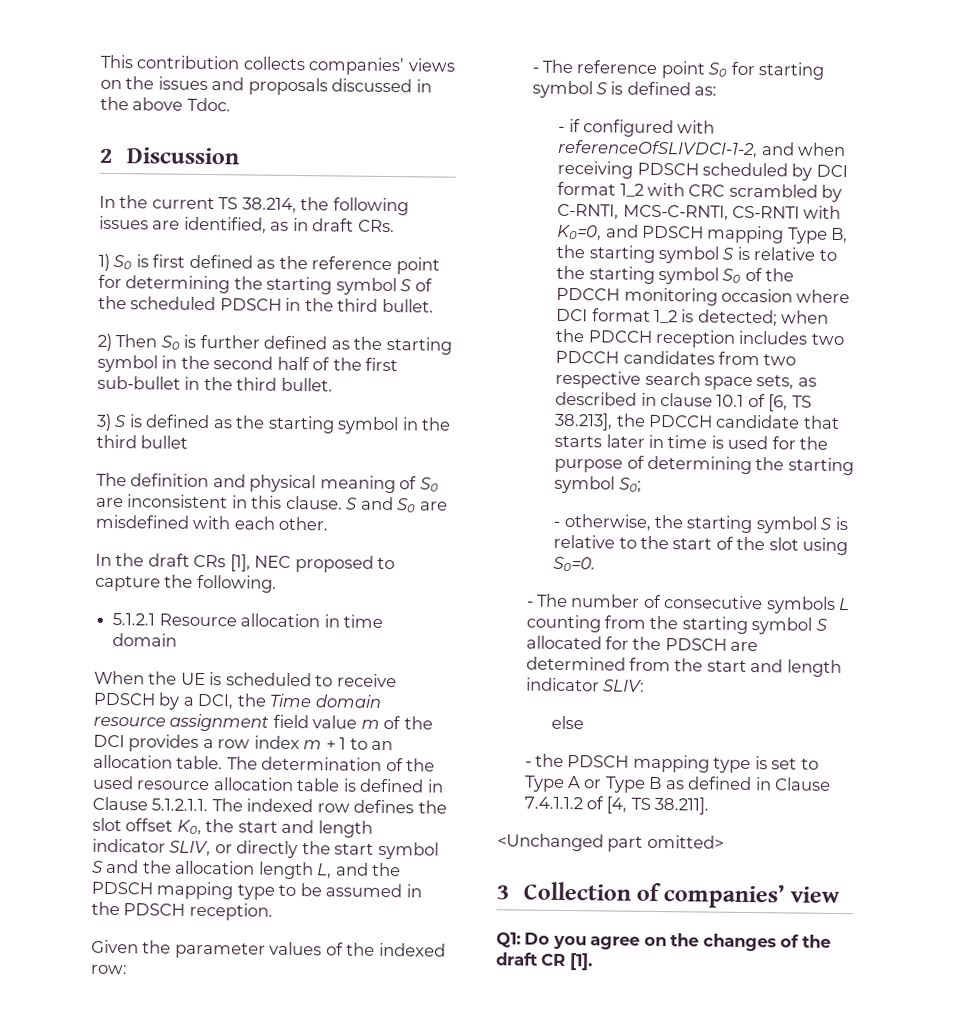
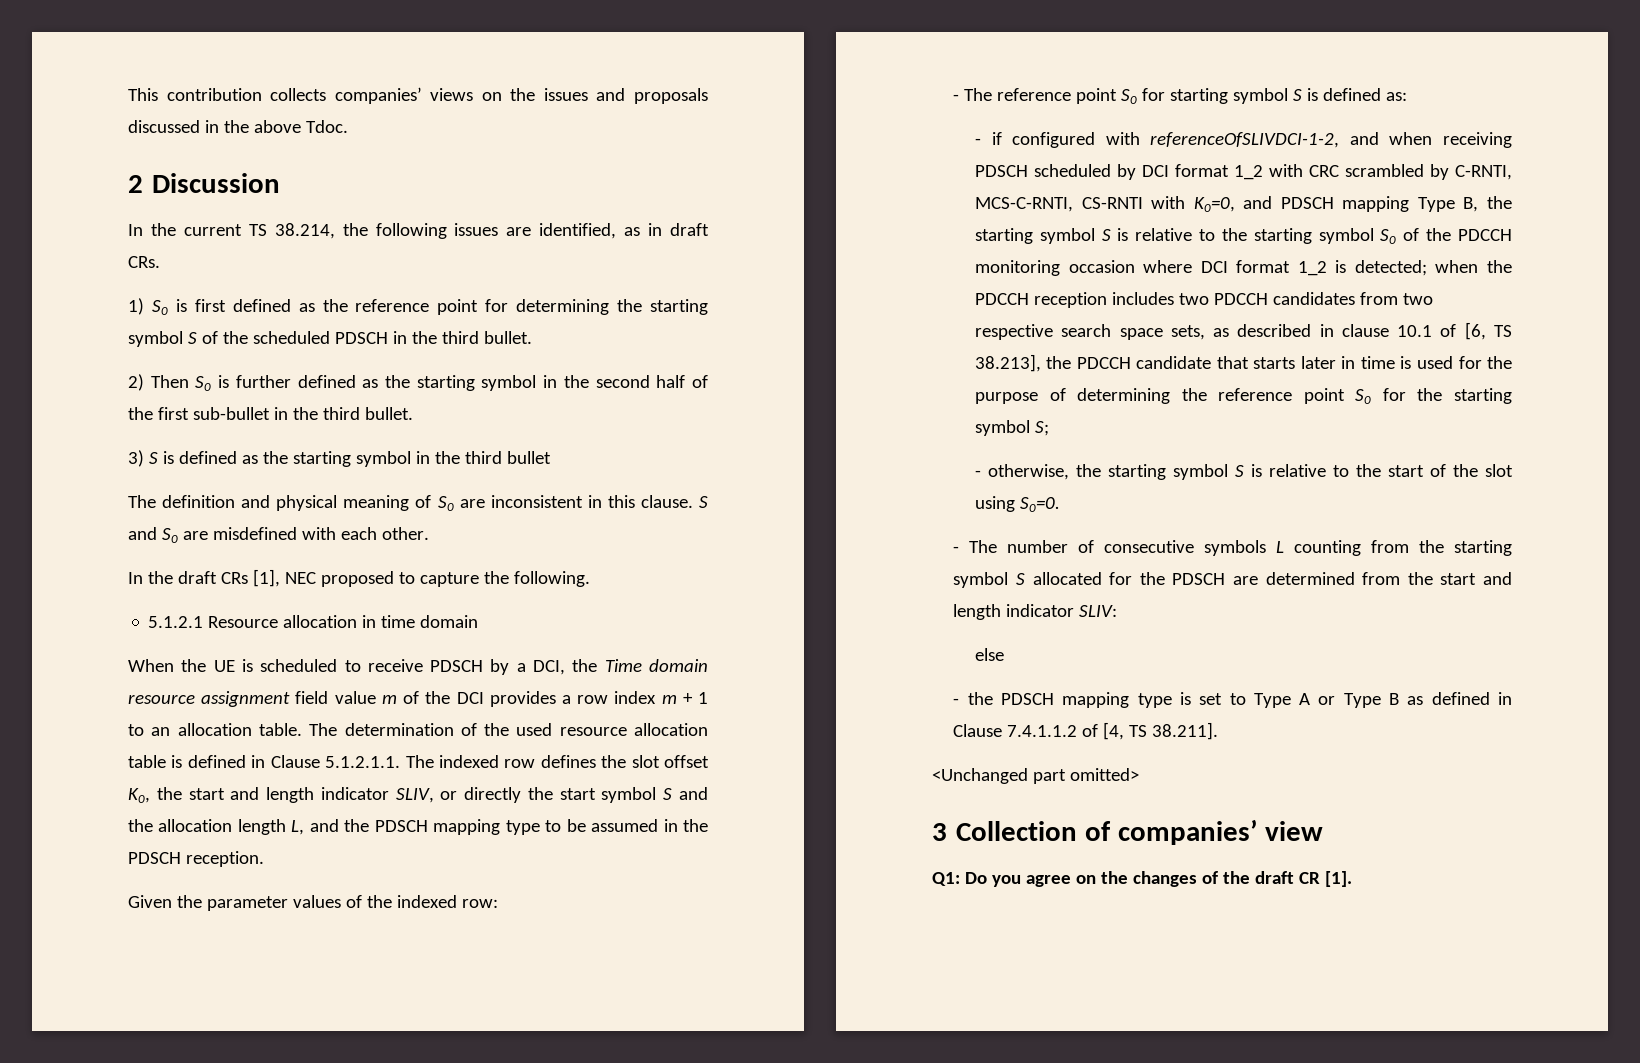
- when the PDCCH reception includes two PDCCH candidates from two respective search space sets, as described in clause 10.1 of [6, TS 38.213], the PDCCH candidate that starts later in time is used for the purpose of determining the starting symbol S0;
+ when the PDCCH reception includes two PDCCH candidates from two respective search space sets, as described in clause 10.1 of [6, TS 38.213], the PDCCH candidate that starts later in time is used for the purpose of determining the reference point S0 for the starting symbol S;

